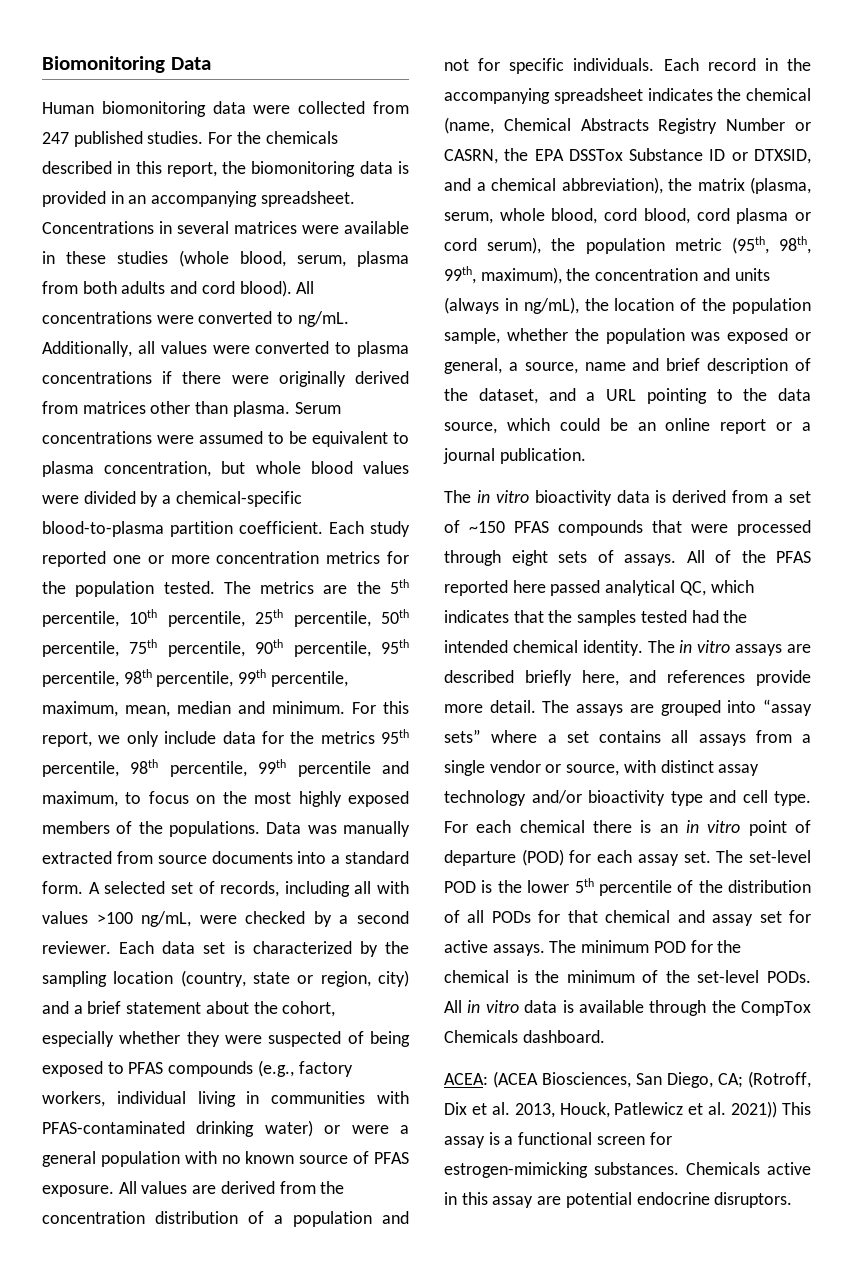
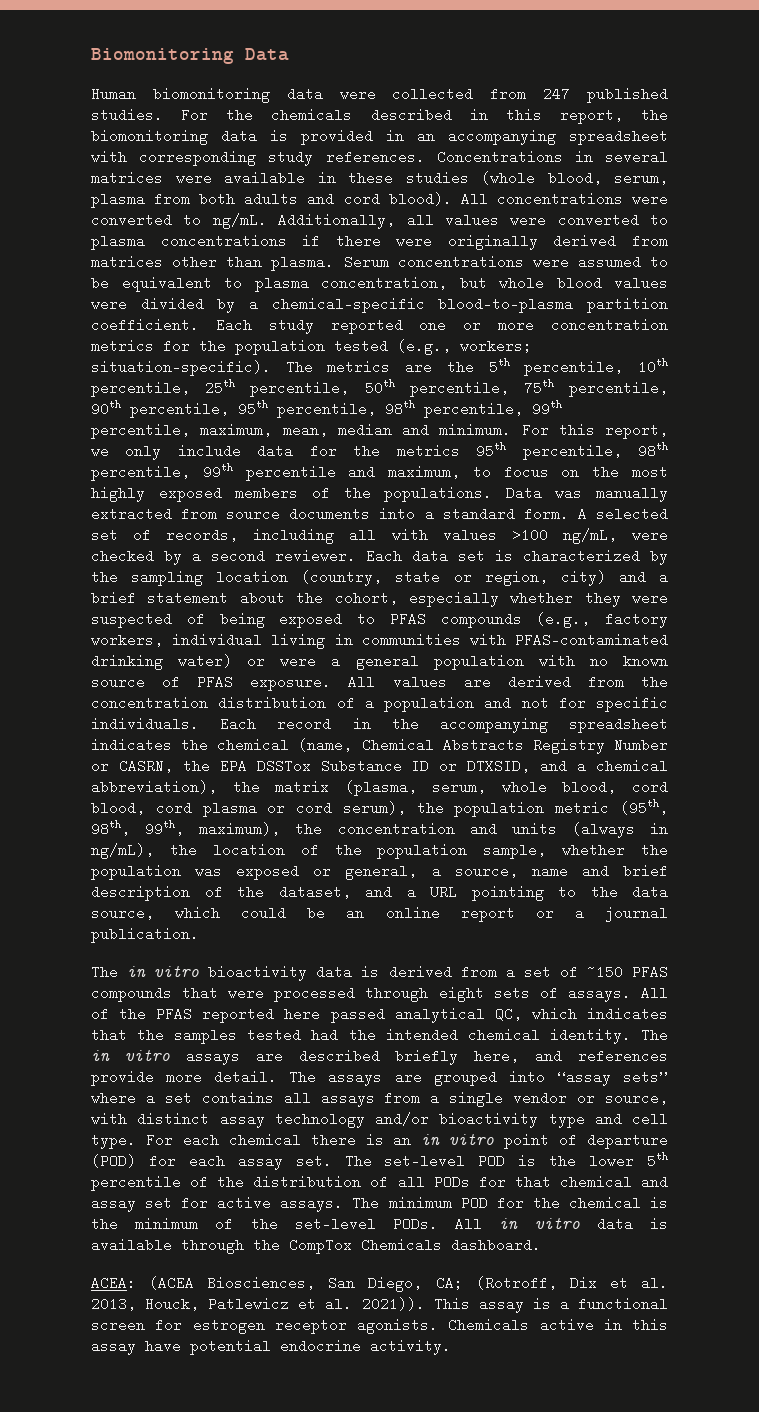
- For the chemicals described in this report, the biomonitoring data is provided in an accompanying spreadsheet.
+ For the chemicals described in this report, the biomonitoring data is provided in an accompanying spreadsheet with corresponding study references.
- Each study reported one or more concentration metrics for the population tested.
+ Each study reported one or more concentration metrics for the population tested (e.g., workers; situation-specific).
- ACEA: (ACEA Biosciences, San Diego, CA; (Rotroff, Dix et al. 2013, Houck, Patlewicz et al. 2021)) This assay is a functional screen for estrogen-mimicking substances.
+ ACEA: (ACEA Biosciences, San Diego, CA; (Rotroff, Dix et al. 2013, Houck, Patlewicz et al. 2021)). This assay is a functional screen for estrogen receptor agonists.
- Chemicals active in this assay are potential endocrine disruptors.
+ Chemicals active in this assay have potential endocrine activity.

